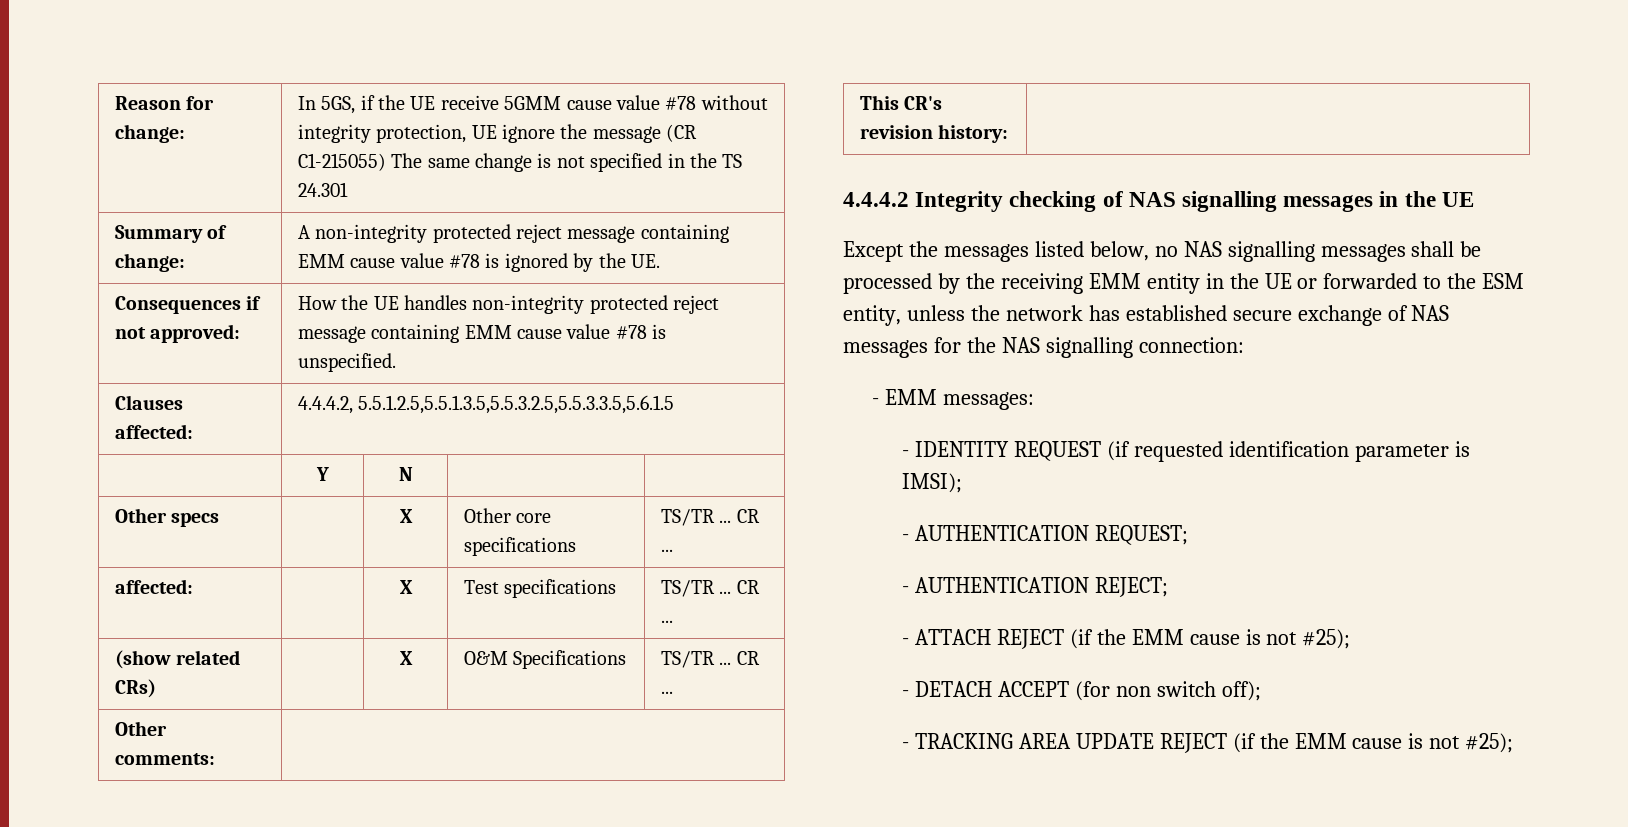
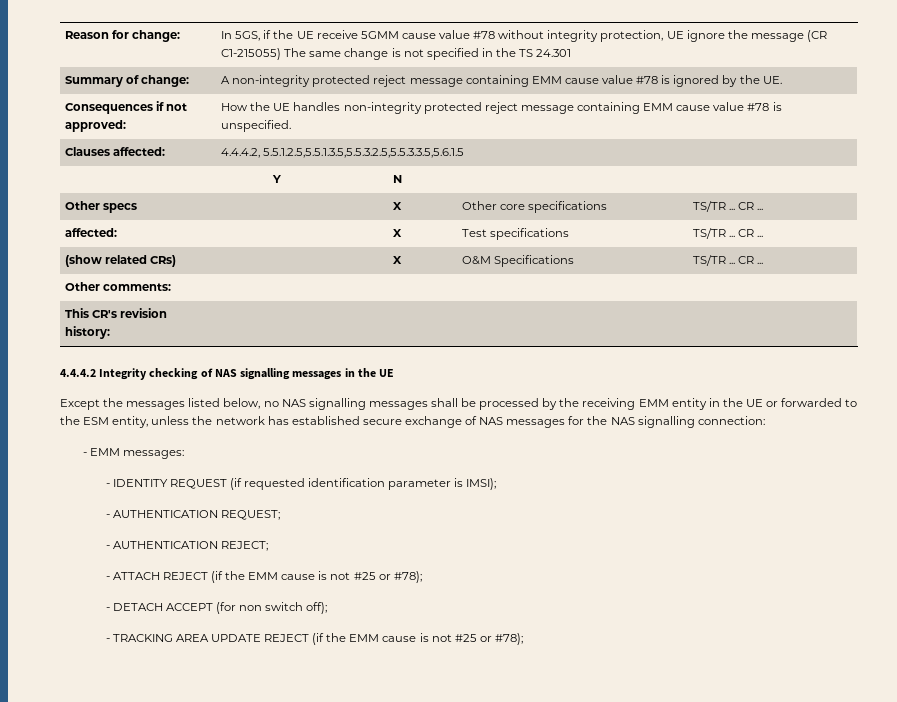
- - ATTACH REJECT (if the EMM cause is not #25);
+ - ATTACH REJECT (if the EMM cause is not #25 or #78);
- - TRACKING AREA UPDATE REJECT (if the EMM cause is not #25);
+ - TRACKING AREA UPDATE REJECT (if the EMM cause is not #25 or #78);

